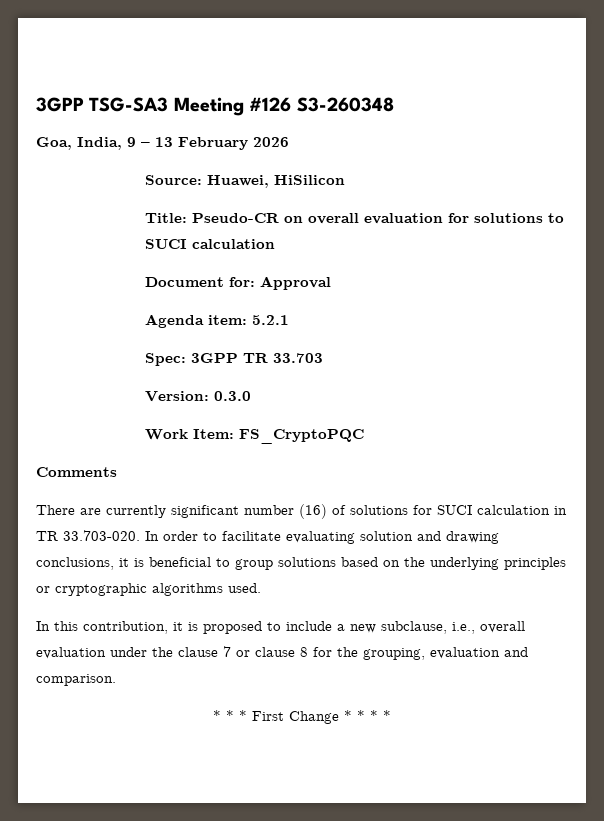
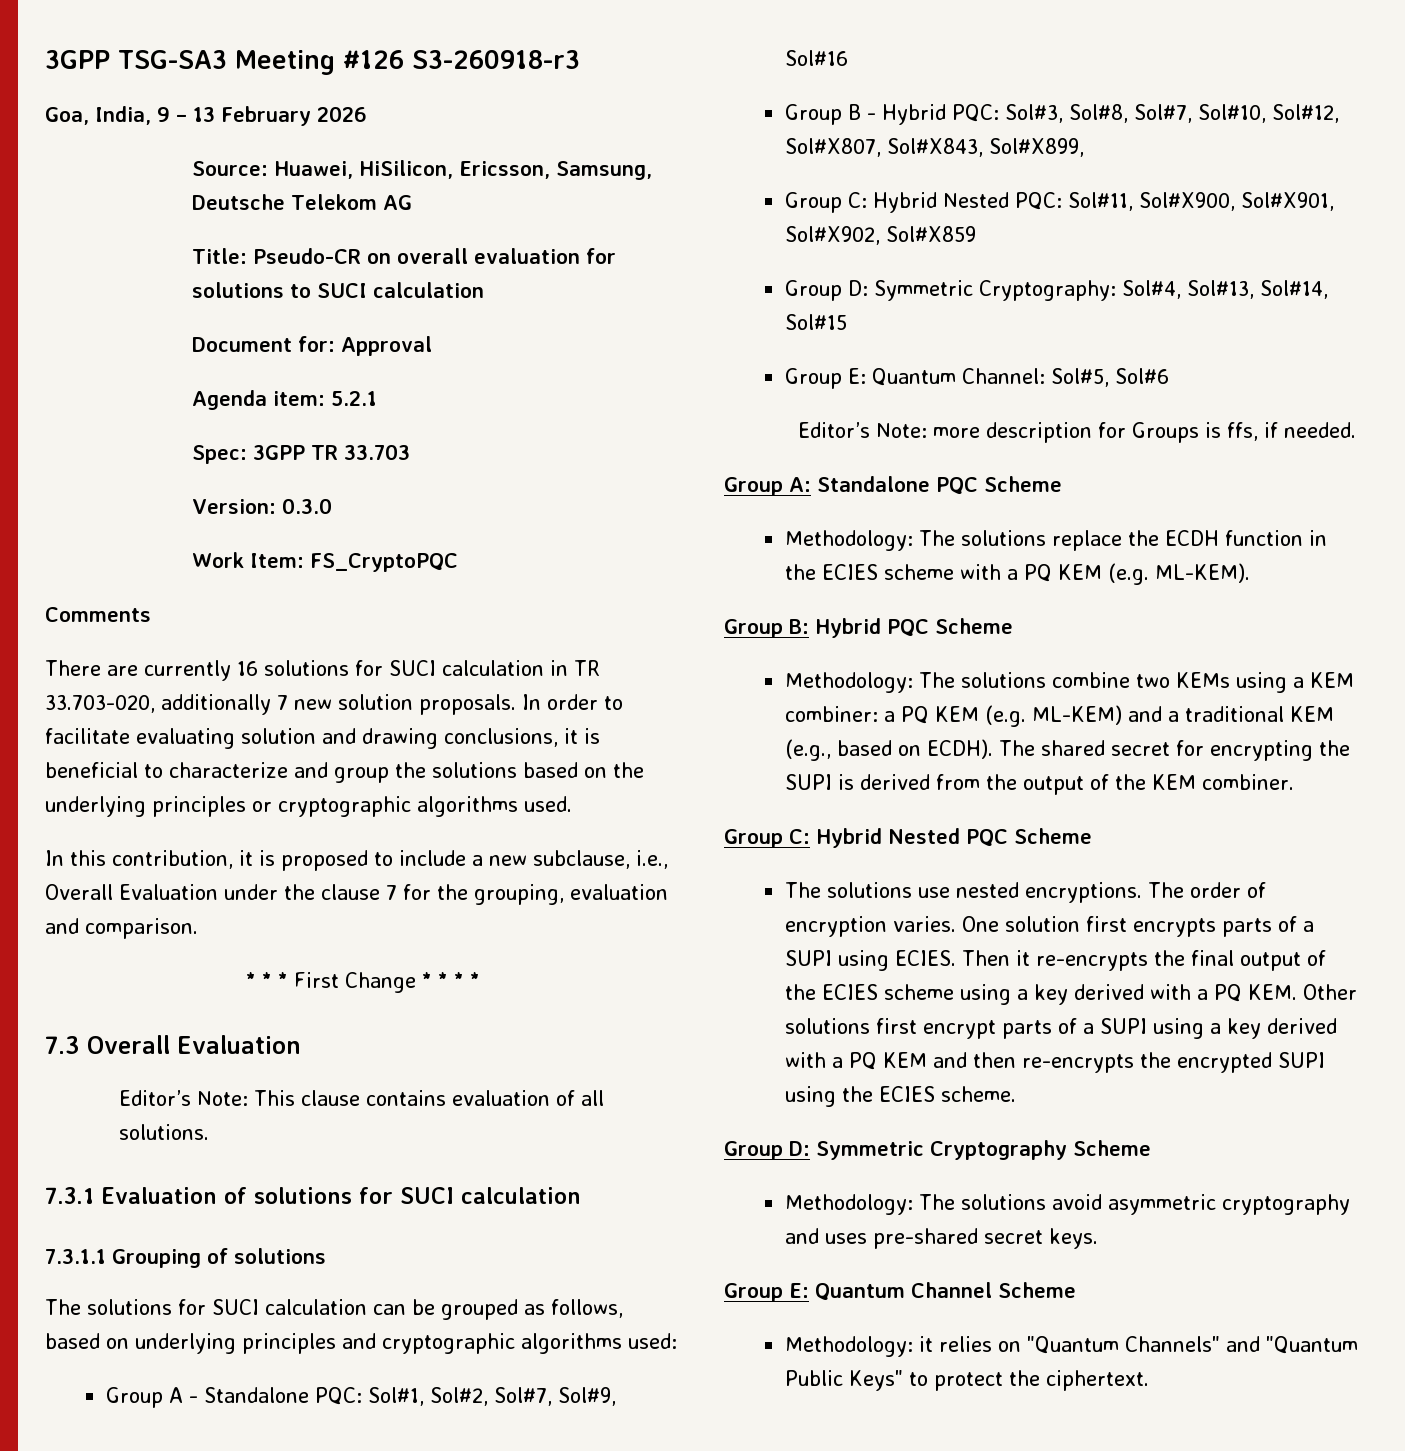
- 3GPP TSG-SA3 Meeting #126 S3-260348
+ 3GPP TSG-SA3 Meeting #126 S3-260918-r3
- Source: Huawei, HiSilicon
+ Source: Huawei, HiSilicon, Ericsson, Samsung, Deutsche Telekom AG
- There are currently significant number (16) of solutions for SUCI calculation in TR 33.703-020. In order to facilitate evaluating solution and drawing conclusions, it is beneficial to group solutions based on the underlying principles or cryptographic algorithms used.
+ There are currently 16 solutions for SUCI calculation in TR 33.703-020, additionally 7 new solution proposals. In order to facilitate evaluating solution and drawing conclusions, it is beneficial to characterize and group the solutions based on the underlying principles or cryptographic algorithms used.
- In this contribution, it is proposed to include a new subclause, i.e., overall evaluation under the clause 7 or clause 8 for the grouping, evaluation and comparison.
+ In this contribution, it is proposed to include a new subclause, i.e., Overall Evaluation under the clause 7 for the grouping, evaluation and comparison.
+ 7.3 Overall Evaluation
+ Editor’s Note: This clause contains evaluation of all solutions.
+ 7.3.1 Evaluation of solutions for SUCI calculation
+ 7.3.1.1 Grouping of solutions
+ The solutions for SUCI calculation can be grouped as follows, based on underlying principles and cryptographic algorithms used:
+ Group A - Standalone PQC: Sol#1, Sol#2, Sol#7, Sol#9, Sol#16
+ Group B - Hybrid PQC: Sol#3, Sol#8, Sol#7, Sol#10, Sol#12, Sol#X807, Sol#X843, Sol#X899,
+ Group C: Hybrid Nested PQC: Sol#11, Sol#X900, Sol#X901, Sol#X902, Sol#X859
+ Group D: Symmetric Cryptography: Sol#4, Sol#13, Sol#14, Sol#15
+ Group E: Quantum Channel: Sol#5, Sol#6
+ Editor’s Note: more description for Groups is ffs, if needed.
+ Group A: Standalone PQC Scheme
+ Methodology: The solutions replace the ECDH function in the ECIES scheme with a PQ KEM (e.g. ML-KEM).
+ Group B: Hybrid PQC Scheme
+ Methodology: The solutions combine two KEMs using a KEM combiner: a PQ KEM (e.g. ML-KEM) and a traditional KEM (e.g., based on ECDH). The shared secret for encrypting the SUPI is derived from the output of the KEM combiner.
+ Group C: Hybrid Nested PQC Scheme
+ The solutions use nested encryptions. The order of encryption varies. One solution first encrypts parts of a SUPI using ECIES. Then it re-encrypts the final output of the ECIES scheme using a key derived with a PQ KEM. Other solutions first encrypt parts of a SUPI using a key derived with a PQ KEM and then re-encrypts the encrypted SUPI using the ECIES scheme.
+ Group D: Symmetric Cryptography Scheme
+ Methodology: The solutions avoid asymmetric cryptography and uses pre-shared secret keys.
+ Group E: Quantum Channel Scheme
+ Methodology: it relies on "Quantum Channels" and "Quantum Public Keys" to protect the ciphertext.

